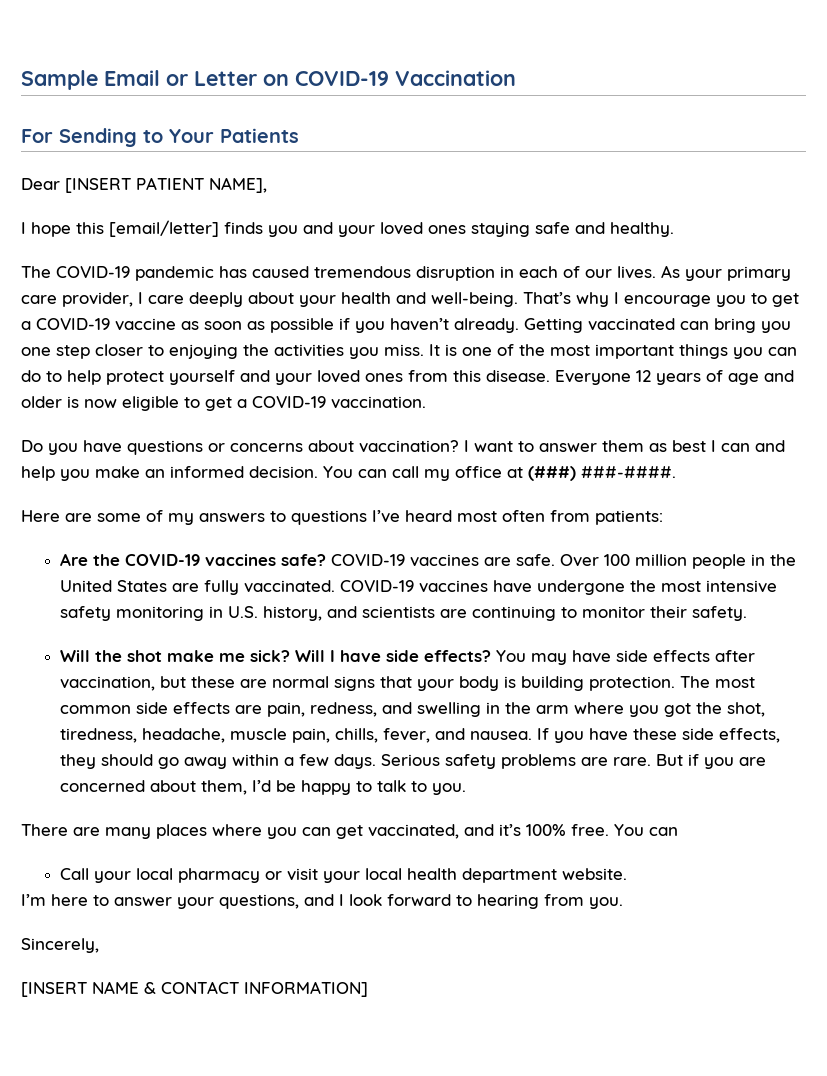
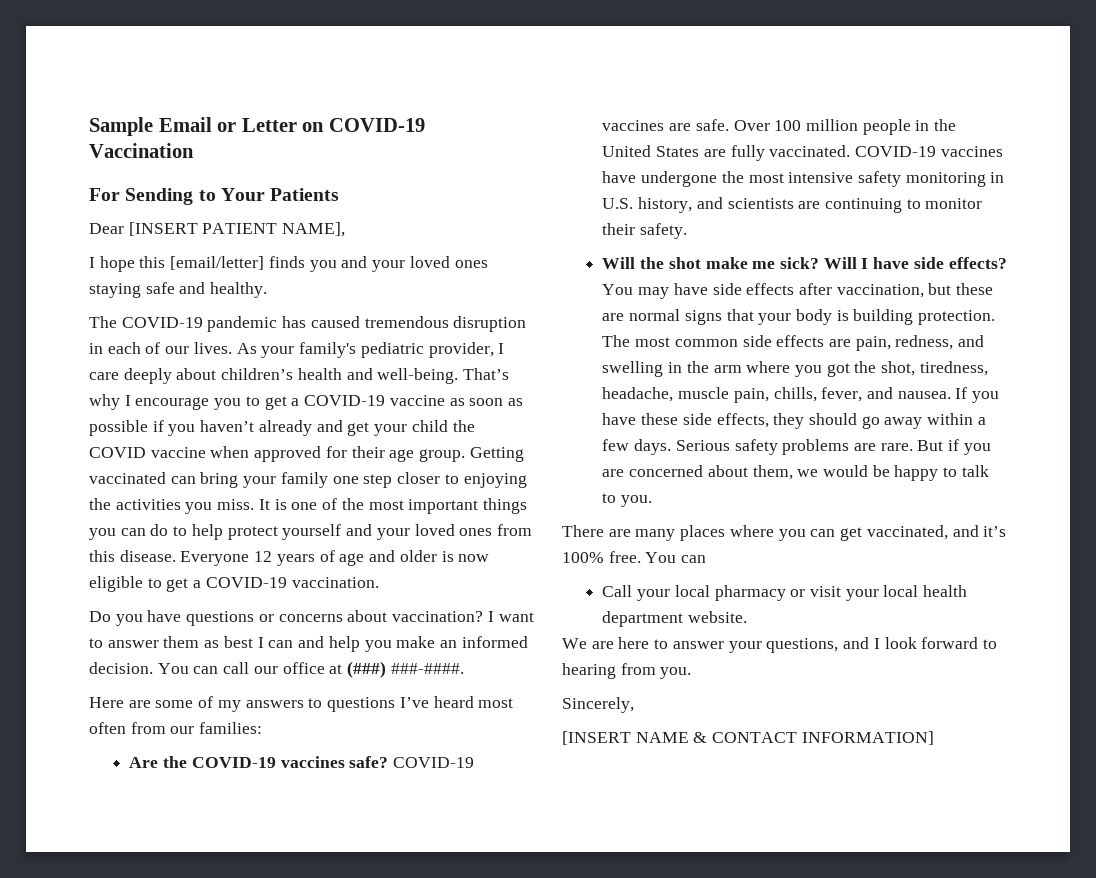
- As your primary care provider, I care deeply about your health and well-being.
+ As your family's pediatric provider, I care deeply about children’s health and well-being.
- That’s why I encourage you to get a COVID-19 vaccine as soon as possible if you haven’t already.
+ That’s why I encourage you to get a COVID-19 vaccine as soon as possible if you haven’t already and get your child the COVID vaccine when approved for their age group.
- Getting vaccinated can bring you one step closer to enjoying the activities you miss.
+ Getting vaccinated can bring your family one step closer to enjoying the activities you miss.
- You can call my office at (###) ###-####.
+ You can call our office at (###) ###-####.
- Here are some of my answers to questions I’ve heard most often from patients:
+ Here are some of my answers to questions I’ve heard most often from our families:
- But if you are concerned about them, I’d be happy to talk to you.
+ But if you are concerned about them, we would be happy to talk to you.
- I’m here to answer your questions, and I look forward to hearing from you.
+ We are here to answer your questions, and I look forward to hearing from you.

